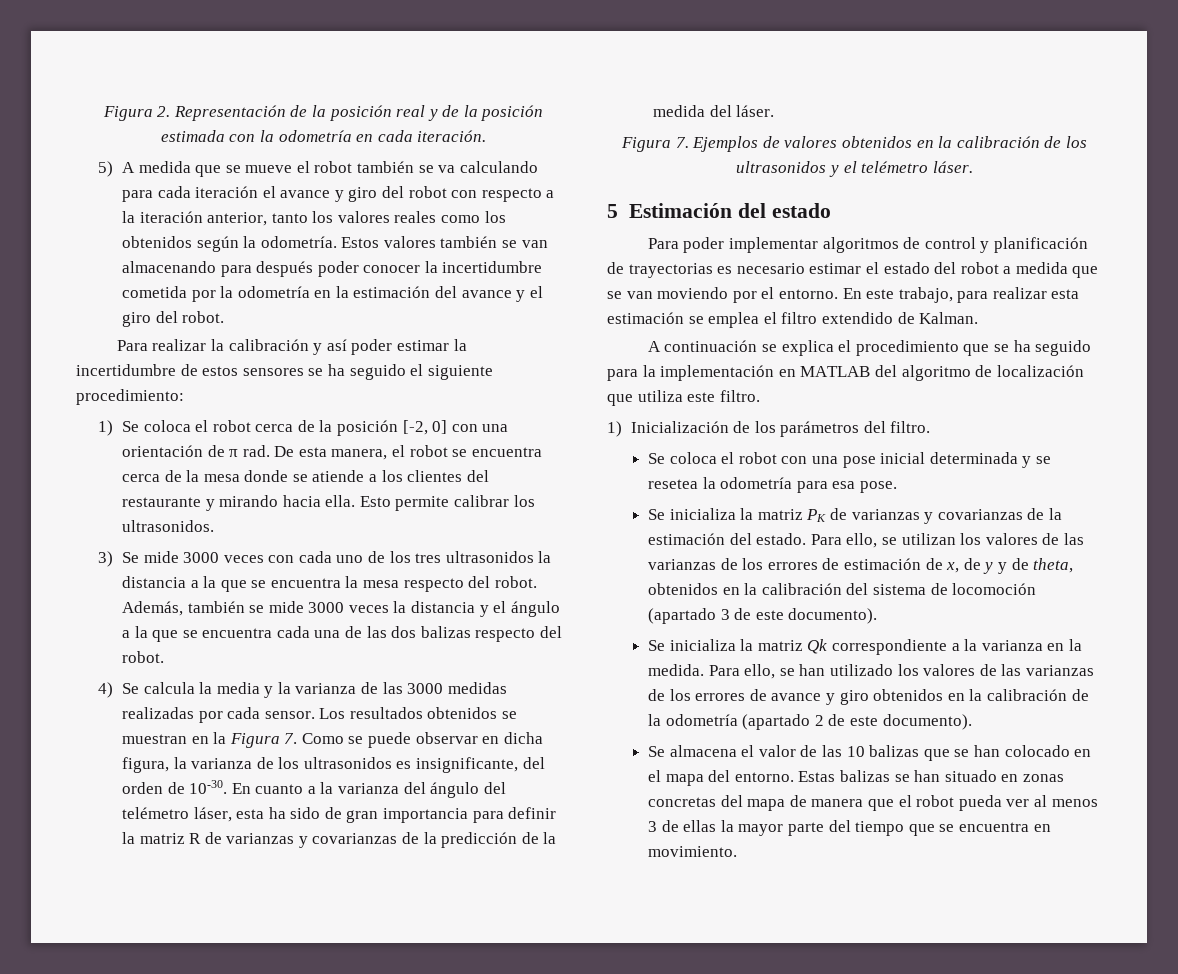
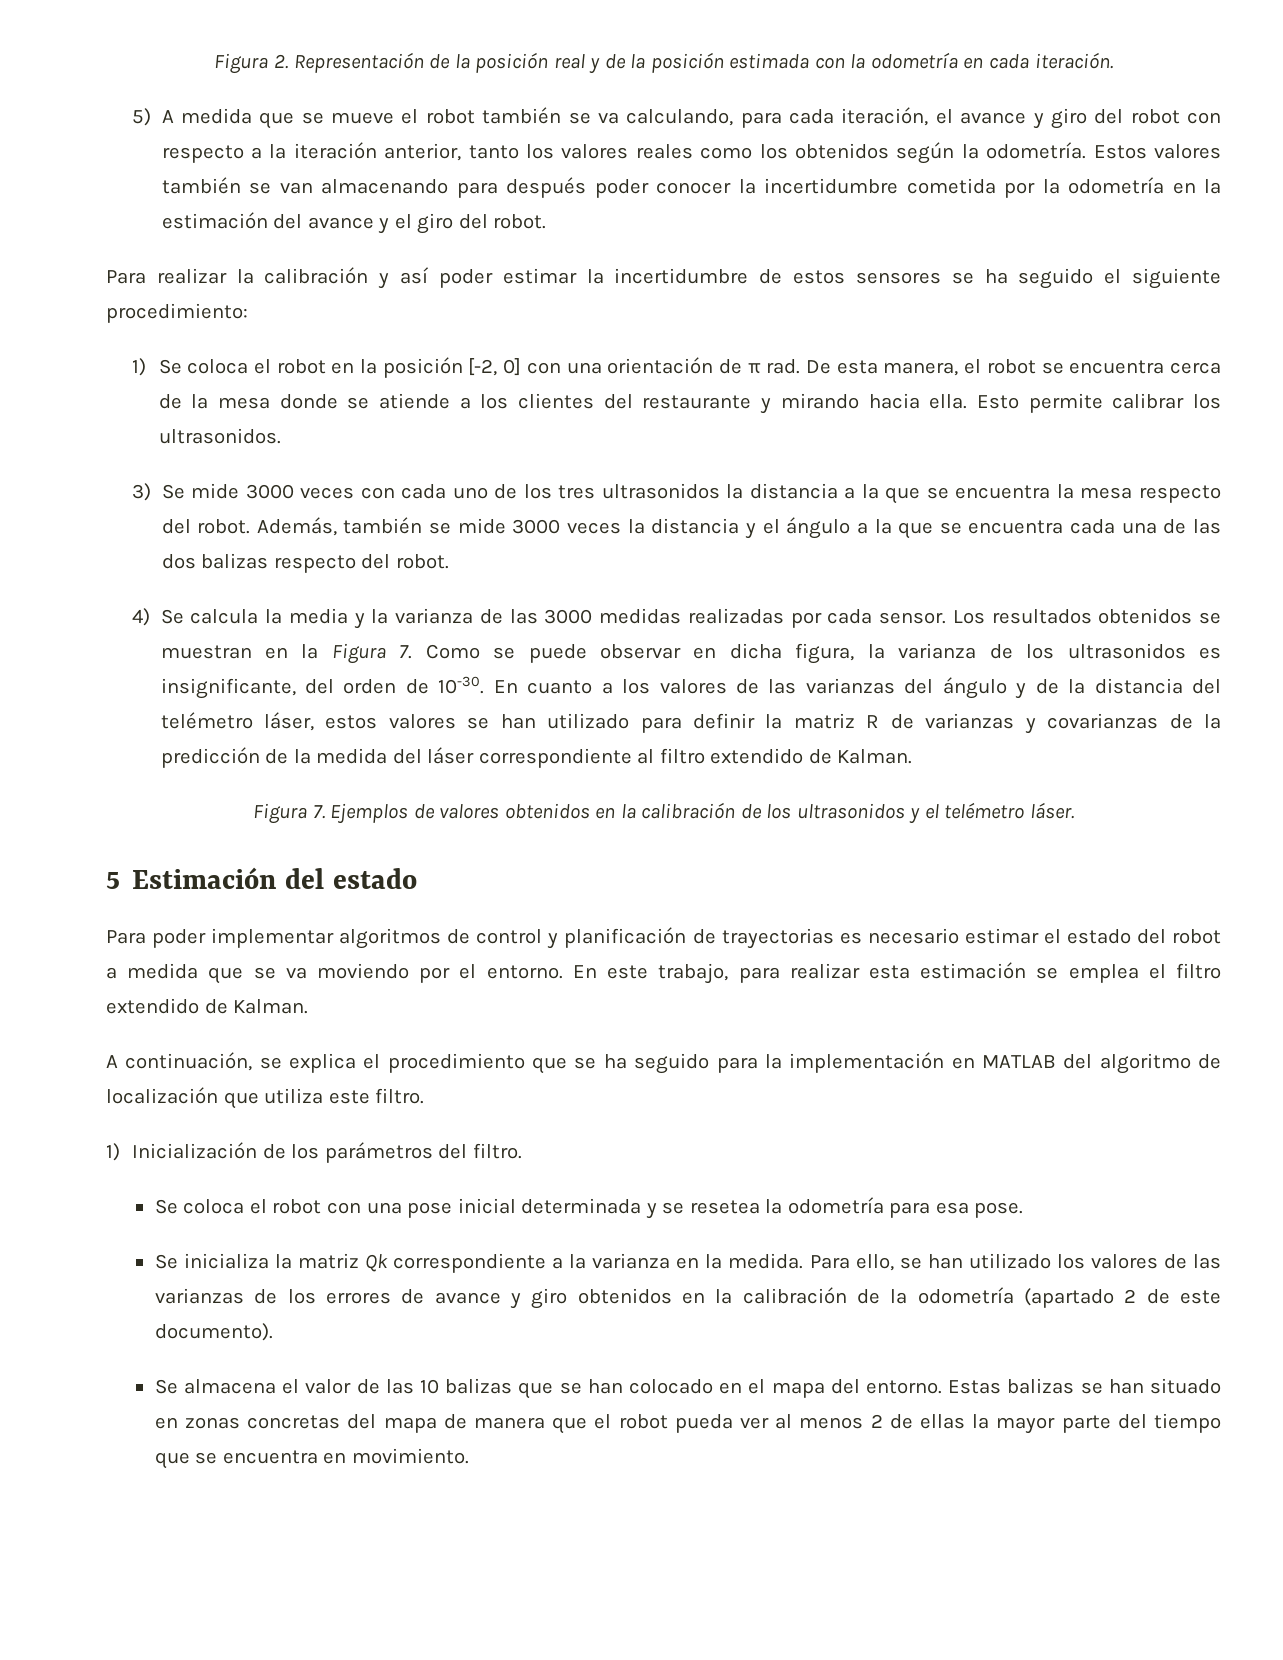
- 5) A medida que se mueve el robot también se va calculando para cada iteración el avance y giro del robot con respecto a la iteración anterior, tanto los valores reales como los obtenidos según la odometría.
+ 5) A medida que se mueve el robot también se va calculando, para cada iteración, el avance y giro del robot con respecto a la iteración anterior, tanto los valores reales como los obtenidos según la odometría.
- 1) Se coloca el robot cerca de la posición [-2, 0] con una orientación de π rad.
+ 1) Se coloca el robot en la posición [-2, 0] con una orientación de π rad.
- En cuanto a la varianza del ángulo del telémetro láser, esta ha sido de gran importancia para definir la matriz R de varianzas y covarianzas de la predicción de la medida del láser.
+ En cuanto a los valores de las varianzas del ángulo y de la distancia del telémetro láser, estos valores se han utilizado para definir la matriz R de varianzas y covarianzas de la predicción de la medida del láser correspondiente al filtro extendido de Kalman.
- Para poder implementar algoritmos de control y planificación de trayectorias es necesario estimar el estado del robot a medida que se van moviendo por el entorno.
+ Para poder implementar algoritmos de control y planificación de trayectorias es necesario estimar el estado del robot a medida que se va moviendo por el entorno.
- A continuación se explica el procedimiento que se ha seguido para la implementación en MATLAB del algoritmo de localización que utiliza este filtro.
+ A continuación, se explica el procedimiento que se ha seguido para la implementación en MATLAB del algoritmo de localización que utiliza este filtro.
- Se inicializa la matriz PK de varianzas y covarianzas de la estimación del estado. Para ello, se utilizan los valores de las varianzas de los errores de estimación de x, de y y de theta, obtenidos en la calibración del sistema de locomoción (apartado 3 de este documento).
- Estas balizas se han situado en zonas concretas del mapa de manera que el robot pueda ver al menos 3 de ellas la mayor parte del tiempo que se encuentra en movimiento.
+ Estas balizas se han situado en zonas concretas del mapa de manera que el robot pueda ver al menos 2 de ellas la mayor parte del tiempo que se encuentra en movimiento.

